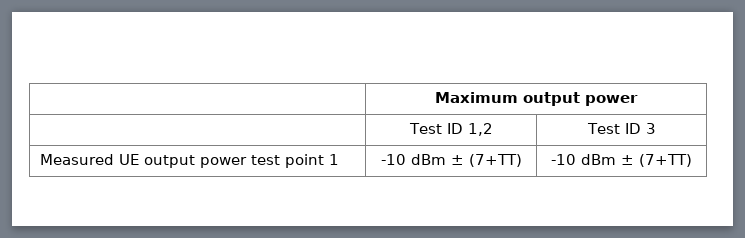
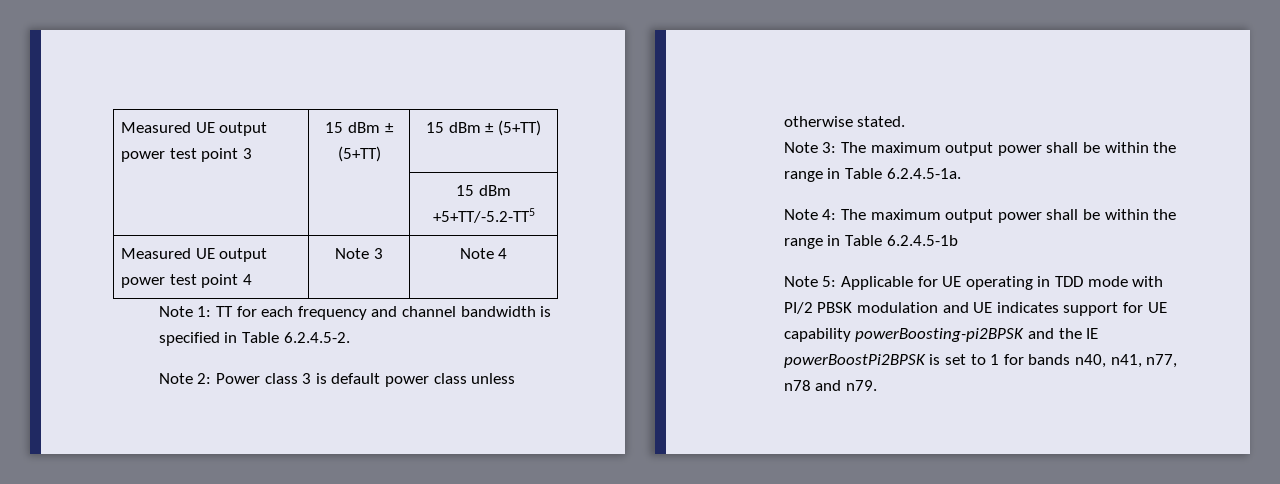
- | Maximum output power
- | Test ID 1,2 | Test ID 3
- Measured UE output power test point 1 | -10 dBm ± (7+TT) | -10 dBm ± (7+TT)
+ Measured UE output power test point 3 | 15 dBm ± (5+TT) | 15 dBm ± (5+TT)
+ | | 15 dBm +5+TT/-5.2-TT5
+ Measured UE output power test point 4 | Note 3 | Note 4
+ Note 1: TT for each frequency and channel bandwidth is specified in Table 6.2.4.5-2.
+ Note 2: Power class 3 is default power class unless otherwise stated.
+ Note 3: The maximum output power shall be within the range in Table 6.2.4.5-1a.
+ Note 4: The maximum output power shall be within the range in Table 6.2.4.5-1b
+ Note 5: Applicable for UE operating in TDD mode with PI/2 PBSK modulation and UE indicates support for UE capability powerBoosting-pi2BPSK and the IE powerBoostPi2BPSK is set to 1 for bands n40, n41, n77, n78 and n79.

